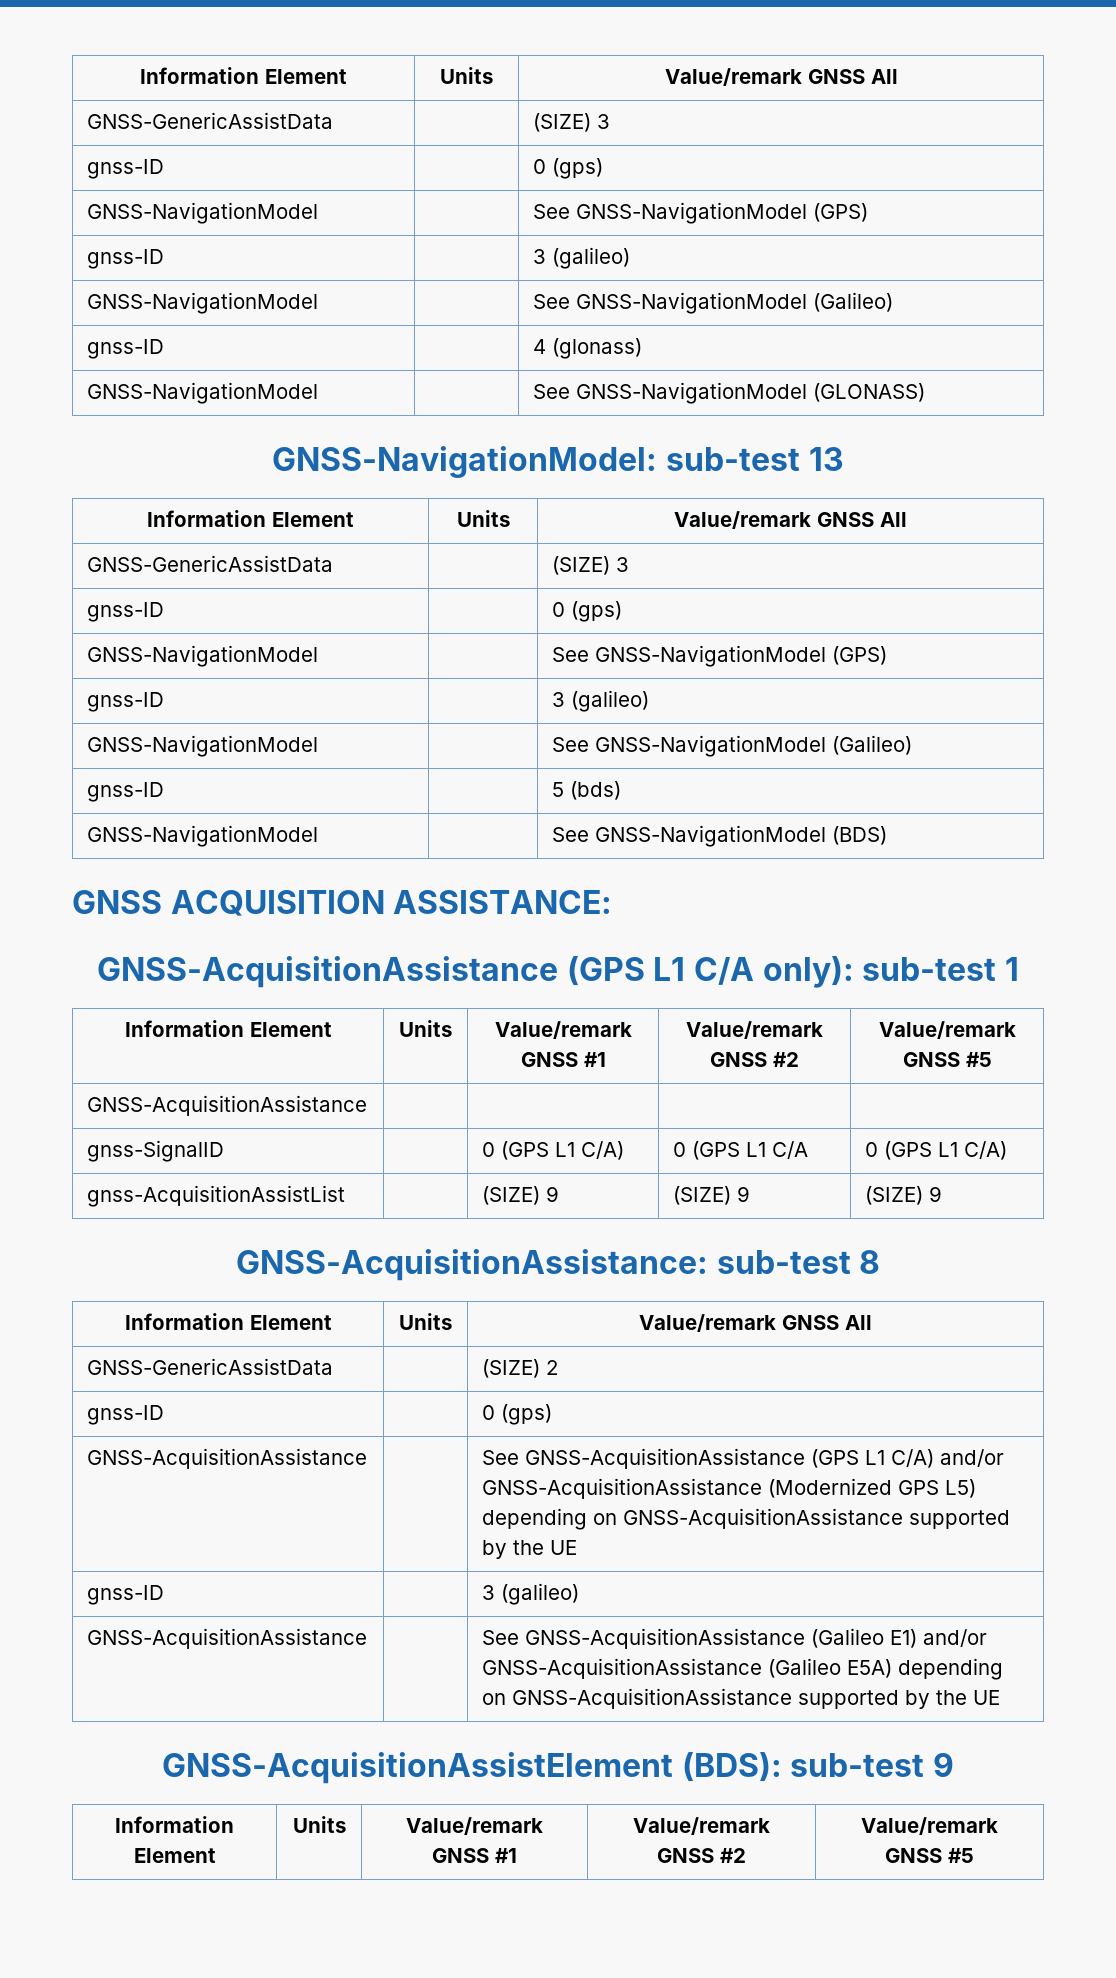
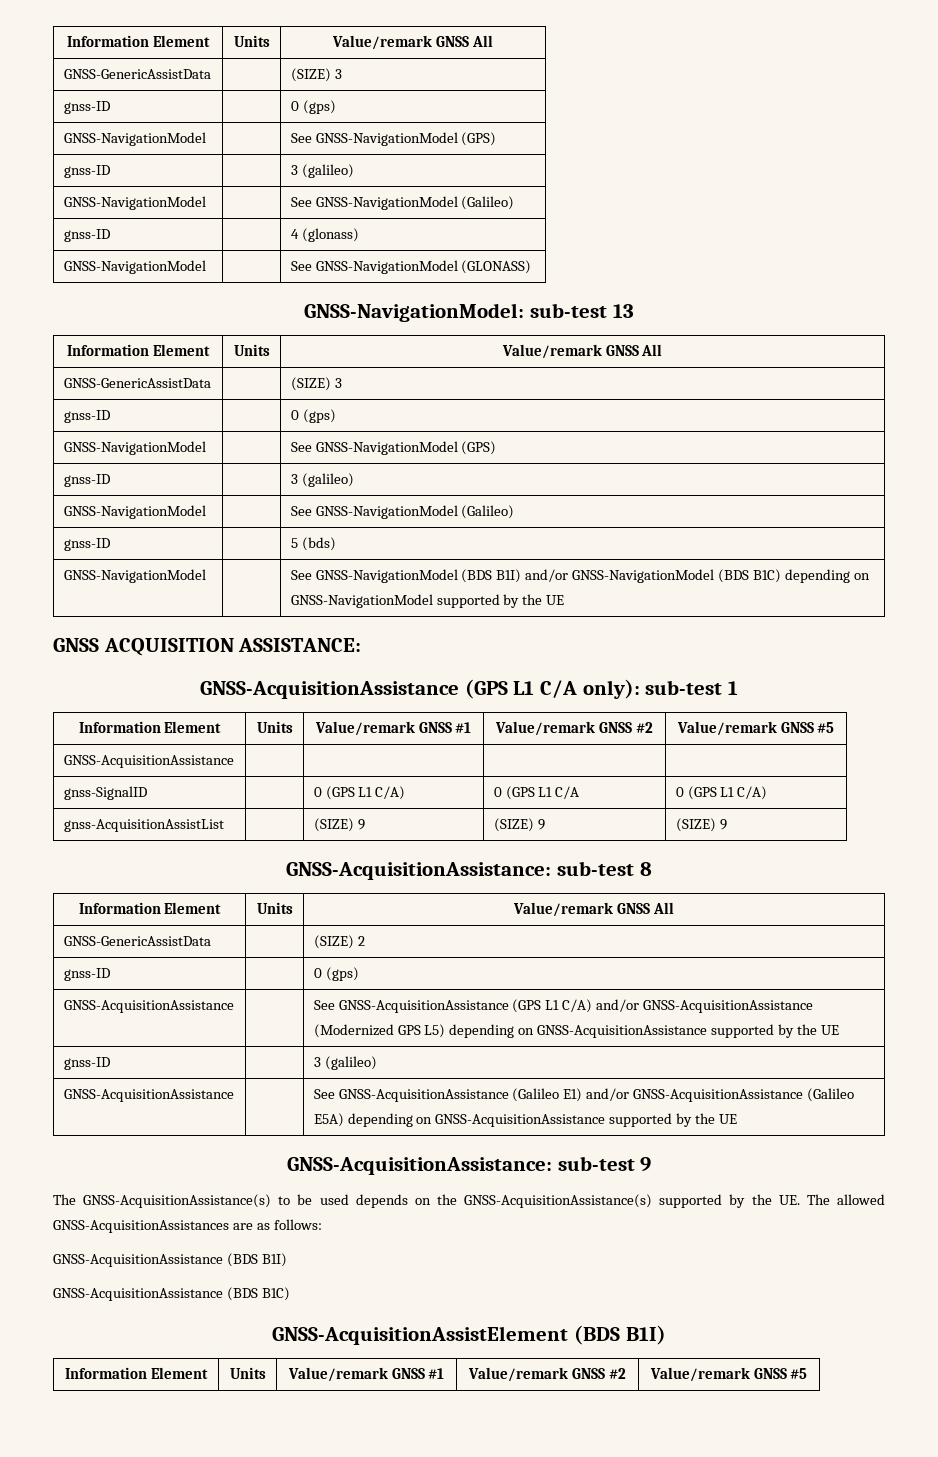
- GNSS-NavigationModel | | See GNSS-NavigationModel (BDS)
+ GNSS-NavigationModel | | See GNSS-NavigationModel (BDS B1I) and/or GNSS-NavigationModel (BDS B1C) depending on GNSS-NavigationModel supported by the UE
- GNSS-AcquisitionAssistElement (BDS): sub-test 9
+ GNSS-AcquisitionAssistance: sub-test 9
+ The GNSS-AcquisitionAssistance(s) to be used depends on the GNSS-AcquisitionAssistance(s) supported by the UE. The allowed GNSS-AcquisitionAssistances are as follows:
+ GNSS-AcquisitionAssistance (BDS B1I)
+ GNSS-AcquisitionAssistance (BDS B1C)
+ GNSS-AcquisitionAssistElement (BDS B1I)

